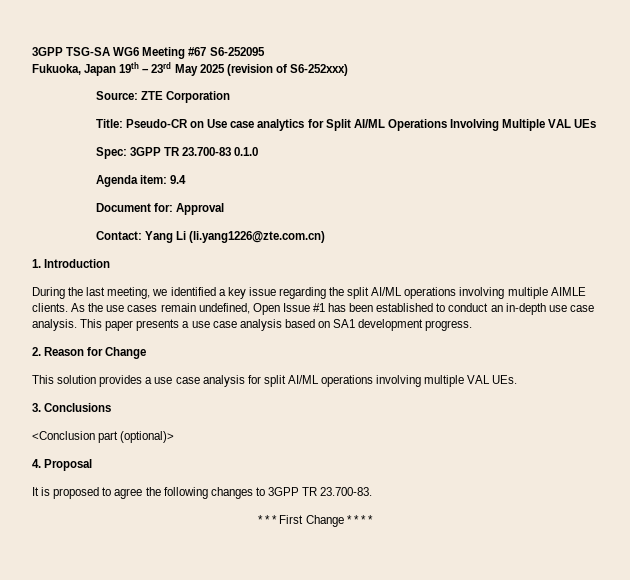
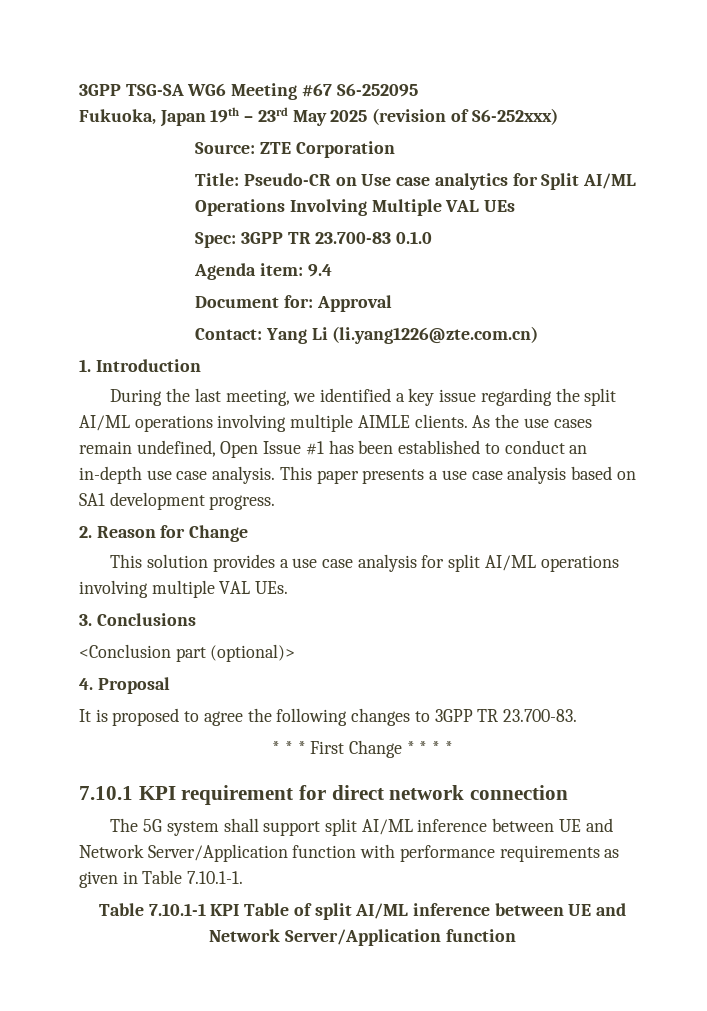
+ 7.10.1 KPI requirement for direct network connection
+ The 5G system shall support split AI/ML inference between UE and Network Server/Application function with performance requirements as given in Table 7.10.1-1.
+ Table 7.10.1-1 KPI Table of split AI/ML inference between UE and Network Server/Application function

